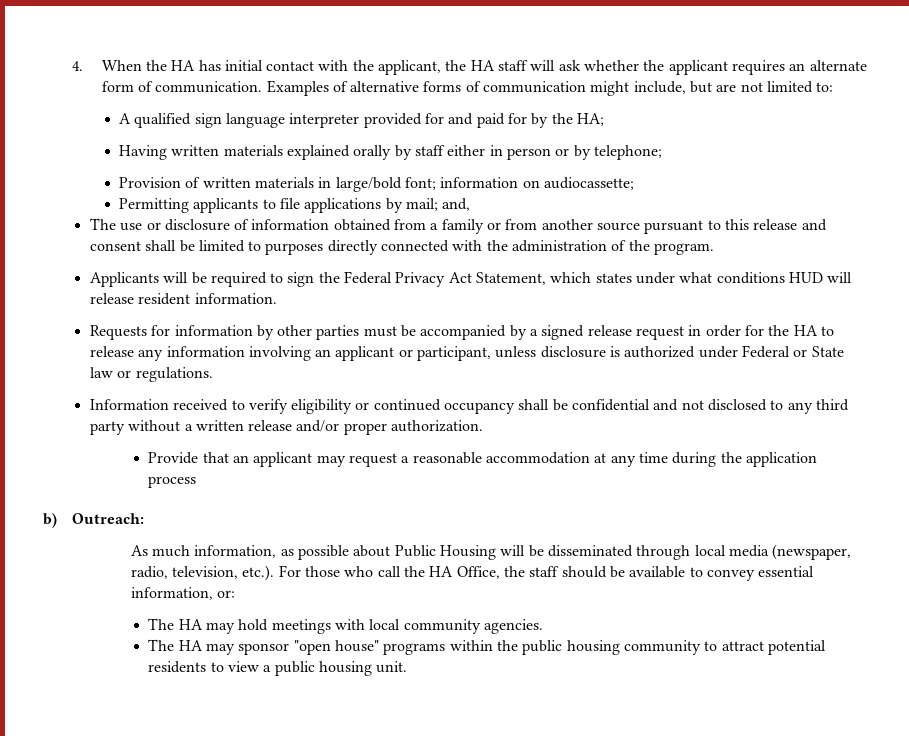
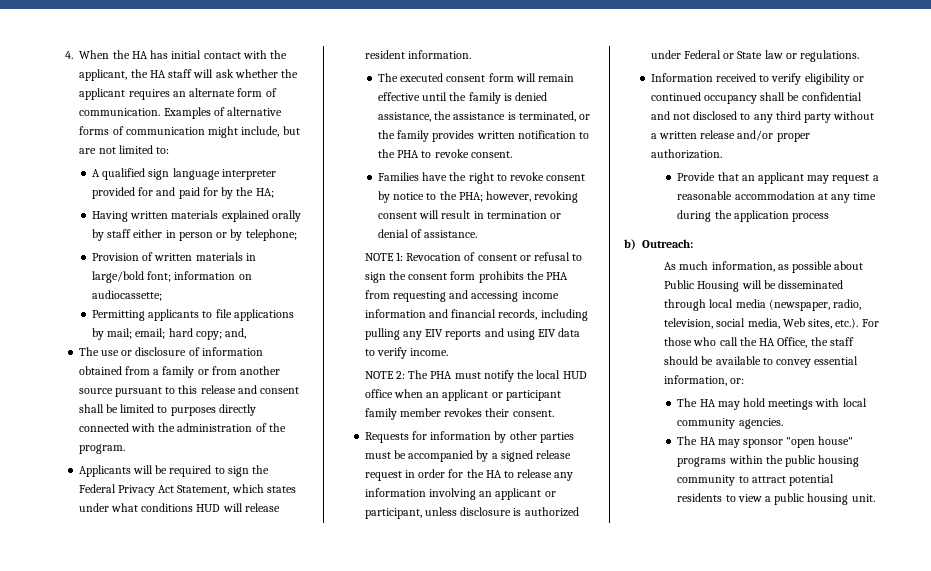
- Permitting applicants to file applications by mail; and,
+ Permitting applicants to file applications by mail; email; hard copy; and,
+ The executed consent form will remain effective until the family is denied assistance, the assistance is terminated, or the family provides written notification to the PHA to revoke consent.
+ Families have the right to revoke consent by notice to the PHA; however, revoking consent will result in termination or denial of assistance.
+ NOTE 1: Revocation of consent or refusal to sign the consent form prohibits the PHA from requesting and accessing income information and financial records, including pulling any EIV reports and using EIV data to verify income.
+ NOTE 2: The PHA must notify the local HUD office when an applicant or participant family member revokes their consent.
- As much information, as possible about Public Housing will be disseminated through local media (newspaper, radio, television, etc.). For those who call the HA Office, the staff should be available to convey essential information, or:
+ As much information, as possible about Public Housing will be disseminated through local media (newspaper, radio, television, social media, Web sites, etc.). For those who call the HA Office, the staff should be available to convey essential information, or:

